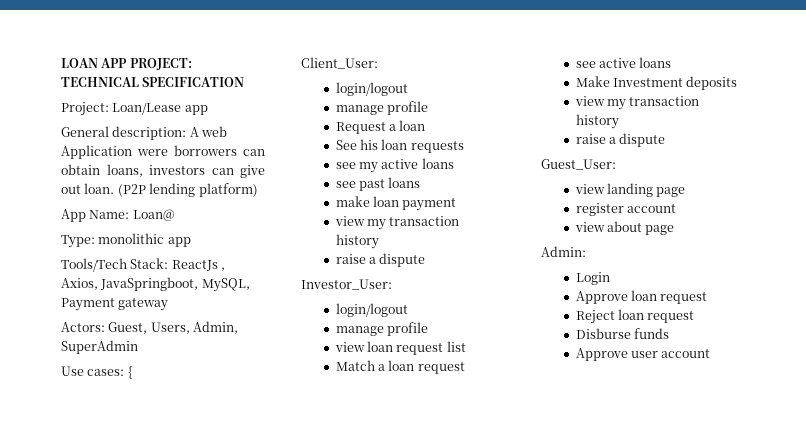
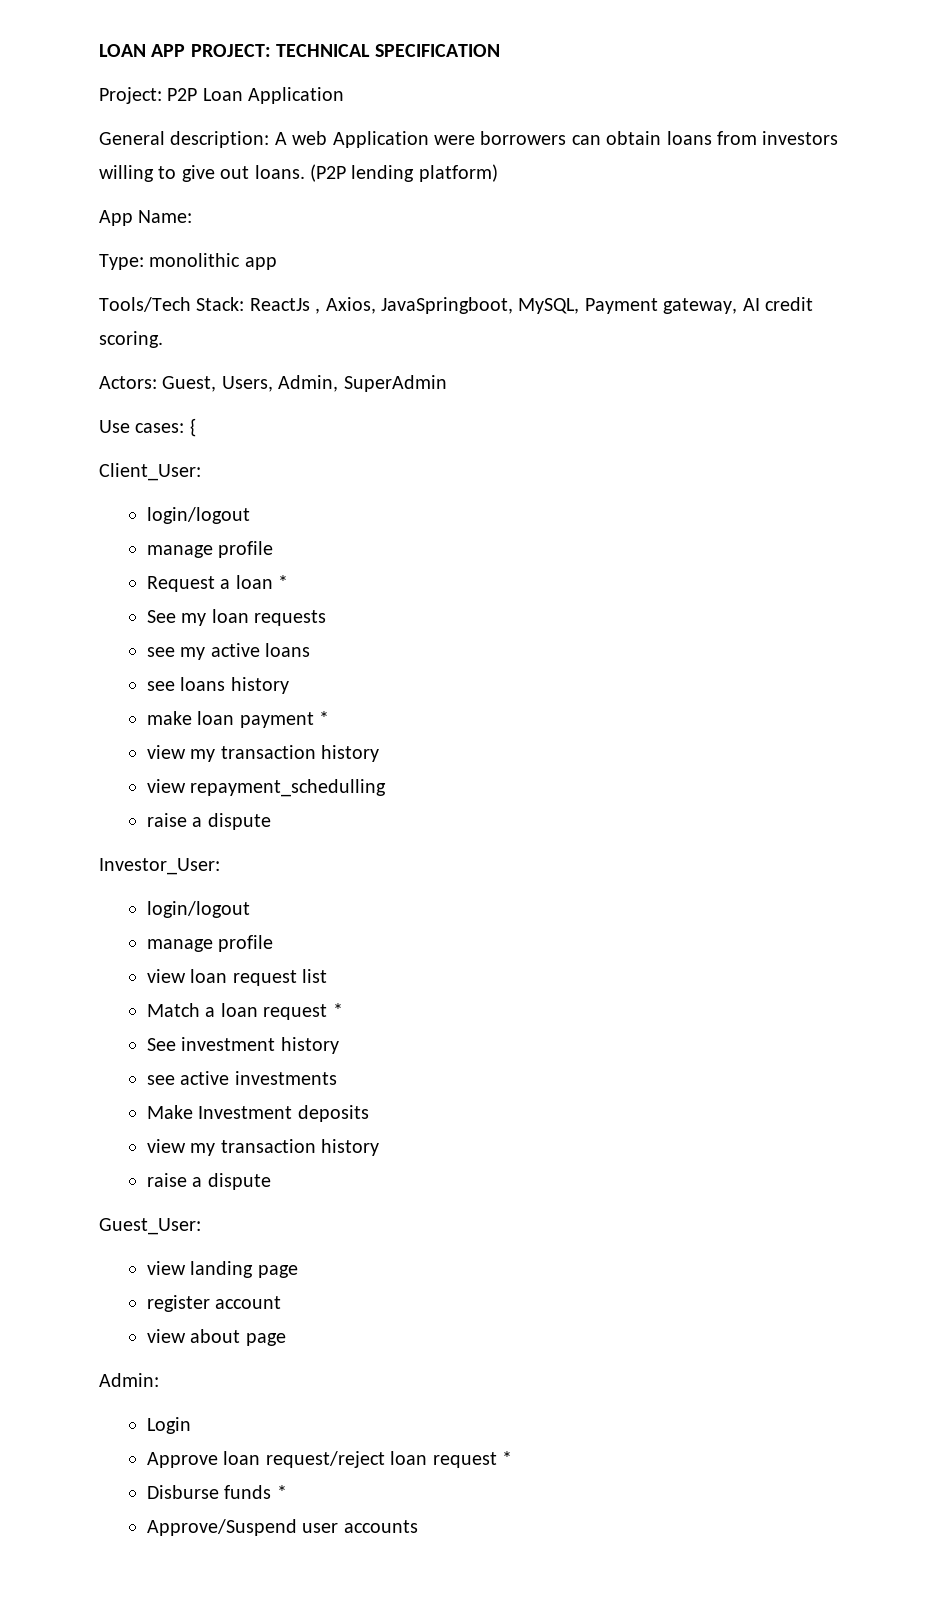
- Project: Loan/Lease app
+ Project: P2P Loan Application
- General description: A web Application were borrowers can obtain loans, investors can give out loan.
+ General description: A web Application were borrowers can obtain loans from investors willing to give out loans.
- App Name: Loan@
+ App Name:
- Tools/Tech Stack: ReactJs , Axios, JavaSpringboot, MySQL, Payment gateway
+ Tools/Tech Stack: ReactJs , Axios, JavaSpringboot, MySQL, Payment gateway, AI credit scoring.
- Request a loan
- See his loan requests
+ Request a loan *
+ See my loan requests
- see past loans
+ see loans history
- make loan payment
+ make loan payment *
  view my transaction history
+ view repayment_schedulling
- Match a loan request
+ Match a loan request *
+ See investment history
- see active loans
+ see active investments
- Approve loan request
- Reject loan request
+ Approve loan request/reject loan request *
- Disburse funds
- Approve user account
+ Disburse funds *
+ Approve/Suspend user accounts

